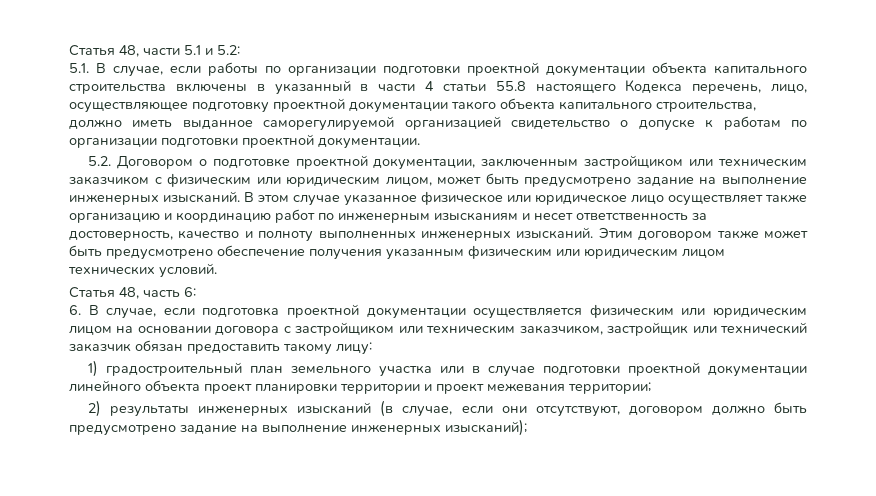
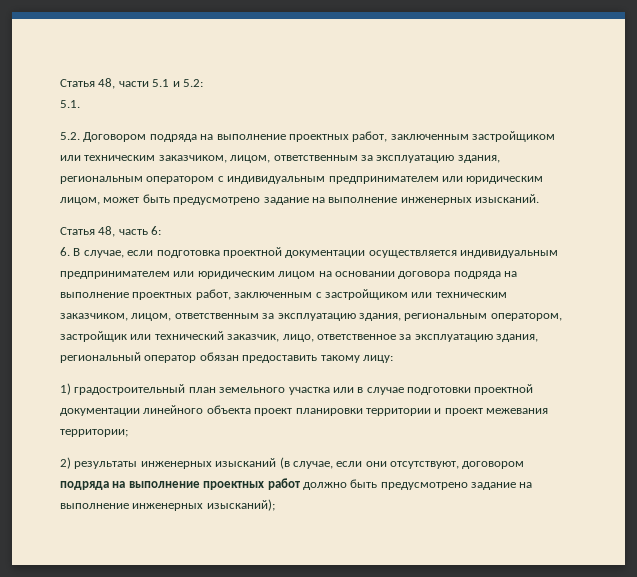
- 5.1. В случае, если работы по организации подготовки проектной документации объекта капитального строительства включены в указанный в части 4 статьи 55.8 настоящего Кодекса перечень, лицо, осуществляющее подготовку проектной документации такого объекта капитального строительства, должно иметь выданное саморегулируемой организацией свидетельство о допуске к работам по организации подготовки проектной документации.
- 5.2. Договором о подготовке проектной документации, заключенным застройщиком или техническим заказчиком с физическим или юридическим лицом, может быть предусмотрено задание на выполнение инженерных изысканий. В этом случае указанное физическое или юридическое лицо осуществляет также организацию и координацию работ по инженерным изысканиям и несет ответственность за достоверность, качество и полноту выполненных инженерных изысканий. Этим договором также может быть предусмотрено обеспечение получения указанным физическим или юридическим лицом технических условий.
+ 5.1.
+ 5.2. Договором подряда на выполнение проектных работ, заключенным застройщиком или техническим заказчиком, лицом, ответственным за эксплуатацию здания, региональным оператором с индивидуальным предпринимателем или юридическим лицом, может быть предусмотрено задание на выполнение инженерных изысканий.
- 6. В случае, если подготовка проектной документации осуществляется физическим или юридическим лицом на основании договора с застройщиком или техническим заказчиком, застройщик или технический заказчик обязан предоставить такому лицу:
+ 6. В случае, если подготовка проектной документации осуществляется индивидуальным предпринимателем или юридическим лицом на основании договора подряда на выполнение проектных работ, заключенным с застройщиком или техническим заказчиком, лицом, ответственным за эксплуатацию здания, региональным оператором, застройщик или технический заказчик, лицо, ответственное за эксплуатацию здания, региональный оператор обязан предоставить такому лицу:
- 2) результаты инженерных изысканий (в случае, если они отсутствуют, договором должно быть предусмотрено задание на выполнение инженерных изысканий);
+ 2) результаты инженерных изысканий (в случае, если они отсутствуют, договором подряда на выполнение проектных работ должно быть предусмотрено задание на выполнение инженерных изысканий);

